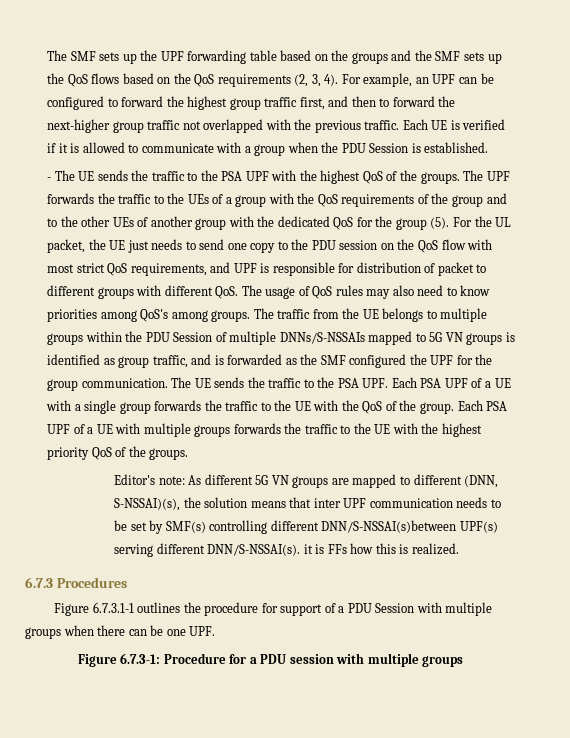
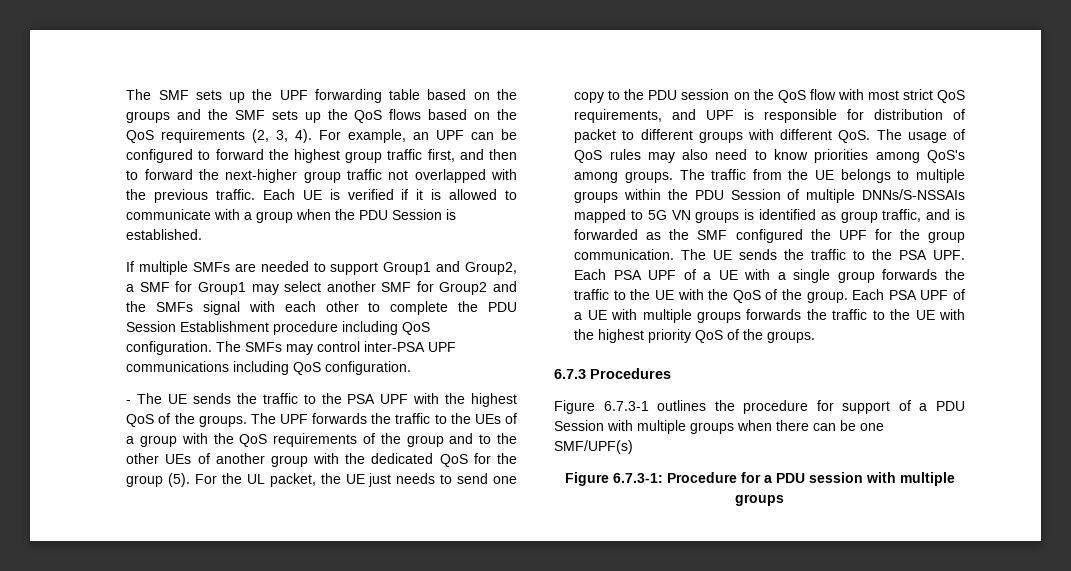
+ If multiple SMFs are needed to support Group1 and Group2, a SMF for Group1 may select another SMF for Group2 and the SMFs signal with each other to complete the PDU Session Establishment procedure including QoS configuration. The SMFs may control inter-PSA UPF communications including QoS configuration.
- Editor's note: As different 5G VN groups are mapped to different (DNN, S-NSSAI)(s), the solution means that inter UPF communication needs to be set by SMF(s) controlling different DNN/S-NSSAI(s)between UPF(s) serving different DNN/S-NSSAI(s). it is FFs how this is realized.
- Figure 6.7.3.1-1 outlines the procedure for support of a PDU Session with multiple groups when there can be one UPF.
+ Figure 6.7.3-1 outlines the procedure for support of a PDU Session with multiple groups when there can be one SMF/UPF(s)

